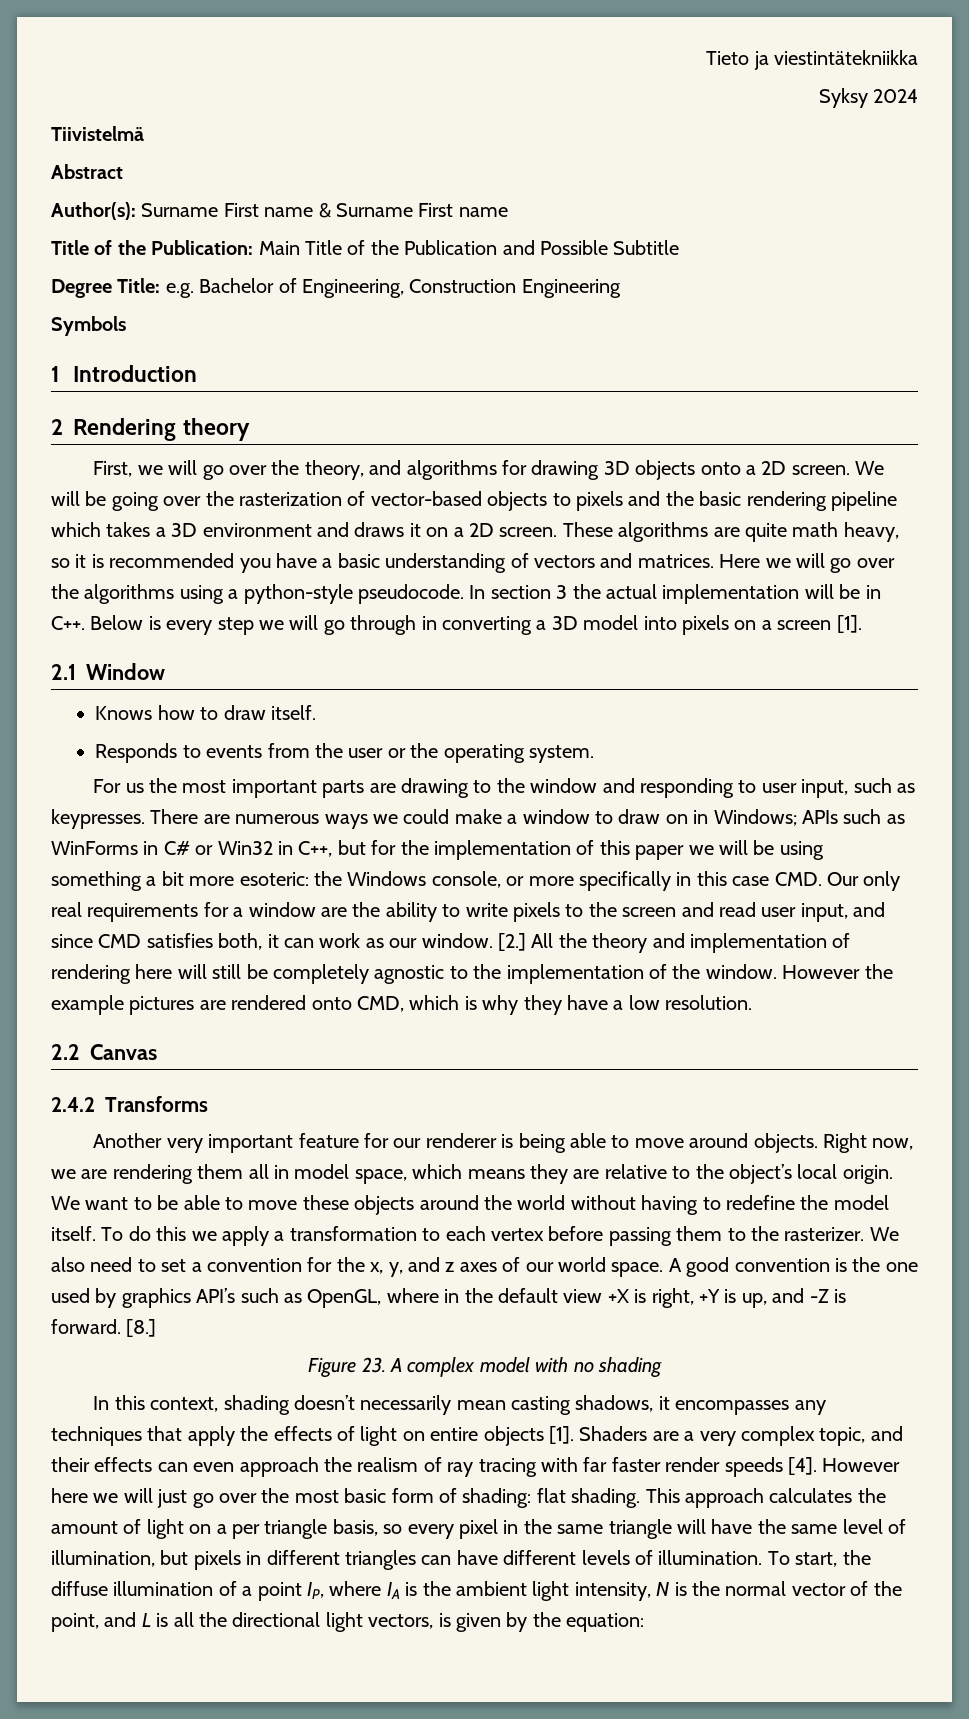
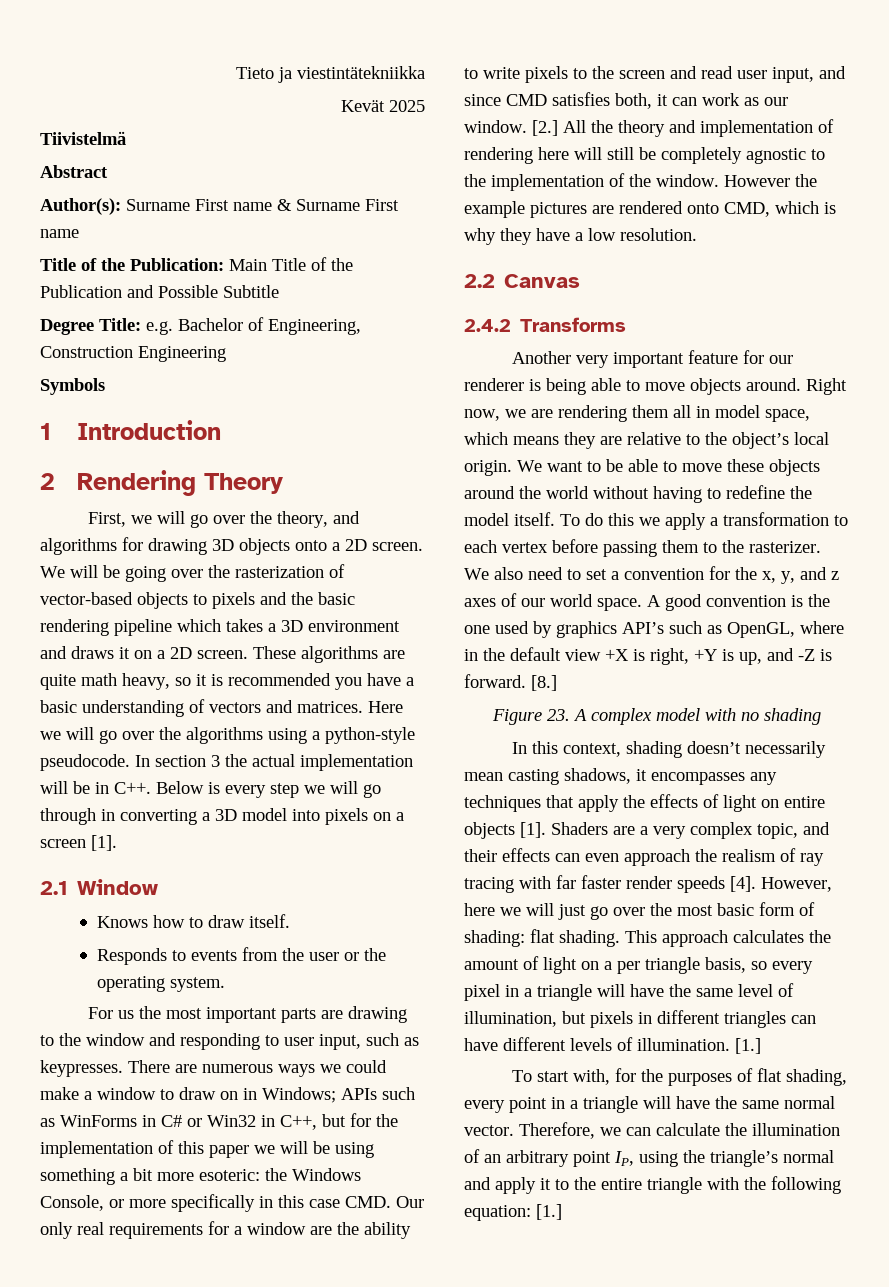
- Syksy 2024
+ Kevät 2025
- 2 Rendering theory
+ 2 Rendering Theory
- the Windows console, or more specifically in this case CMD. Our only real requirements for a window are the ability to write pixels to the screen and read user input, and since CMD satisfies both, it can work as our window.
+ the Windows Console, or more specifically in this case CMD. Our only real requirements for a window are the ability to write pixels to the screen and read user input, and since CMD satisfies both, it can work as our window.
- Another very important feature for our renderer is being able to move around objects.
+ Another very important feature for our renderer is being able to move objects around.
- However here we will just go over the most basic form of shading: flat shading.
+ However, here we will just go over the most basic form of shading: flat shading.
- This approach calculates the amount of light on a per triangle basis, so every pixel in the same triangle will have the same level of illumination, but pixels in different triangles can have different levels of illumination. To start, the diffuse illumination of a point IP, where IA is the ambient light intensity, N is the normal vector of the point, and L is all the directional light vectors, is given by the equation:
+ This approach calculates the amount of light on a per triangle basis, so every pixel in a triangle will have the same level of illumination, but pixels in different triangles can have different levels of illumination. [1.]
+ To start with, for the purposes of flat shading, every point in a triangle will have the same normal vector. Therefore, we can calculate the illumination of an arbitrary point IP, using the triangle’s normal and apply it to the entire triangle with the following equation: [1.]

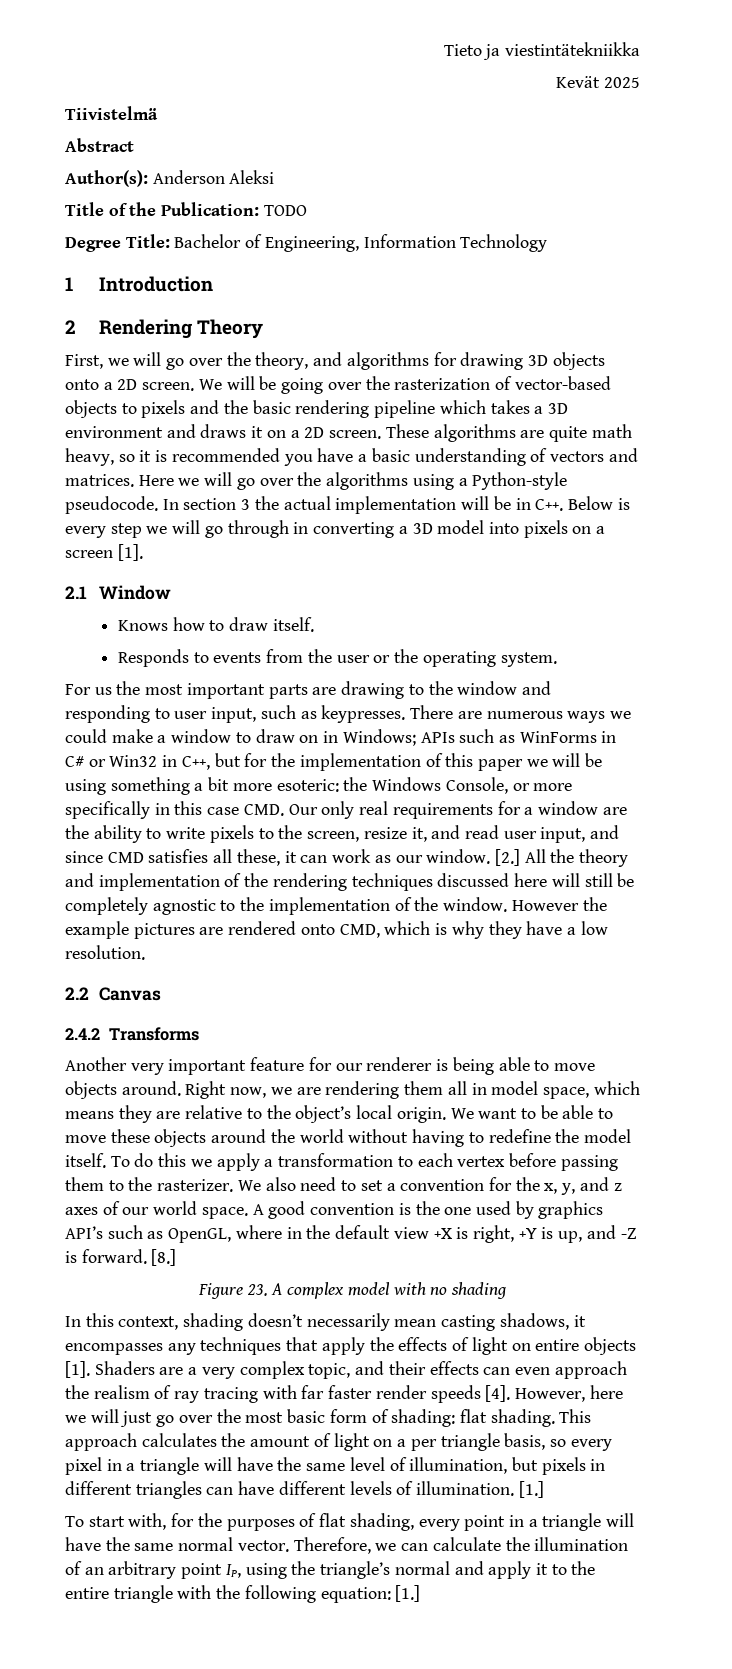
- Author(s): Surname First name & Surname First name
- Title of the Publication: Main Title of the Publication and Possible Subtitle
+ Author(s): Anderson Aleksi
+ Title of the Publication: TODO
- Degree Title: e.g. Bachelor of Engineering, Construction Engineering
- Symbols
+ Degree Title: Bachelor of Engineering, Information Technology
- Here we will go over the algorithms using a python-style pseudocode.
+ Here we will go over the algorithms using a Python-style pseudocode.
- the Windows Console, or more specifically in this case CMD. Our only real requirements for a window are the ability to write pixels to the screen and read user input, and since CMD satisfies both, it can work as our window.
+ the Windows Console, or more specifically in this case CMD. Our only real requirements for a window are the ability to write pixels to the screen, resize it, and read user input, and since CMD satisfies all these, it can work as our window.
- [2.] All the theory and implementation of rendering here will still be completely agnostic to the implementation of the window.
+ [2.] All the theory and implementation of the rendering techniques discussed here will still be completely agnostic to the implementation of the window.

